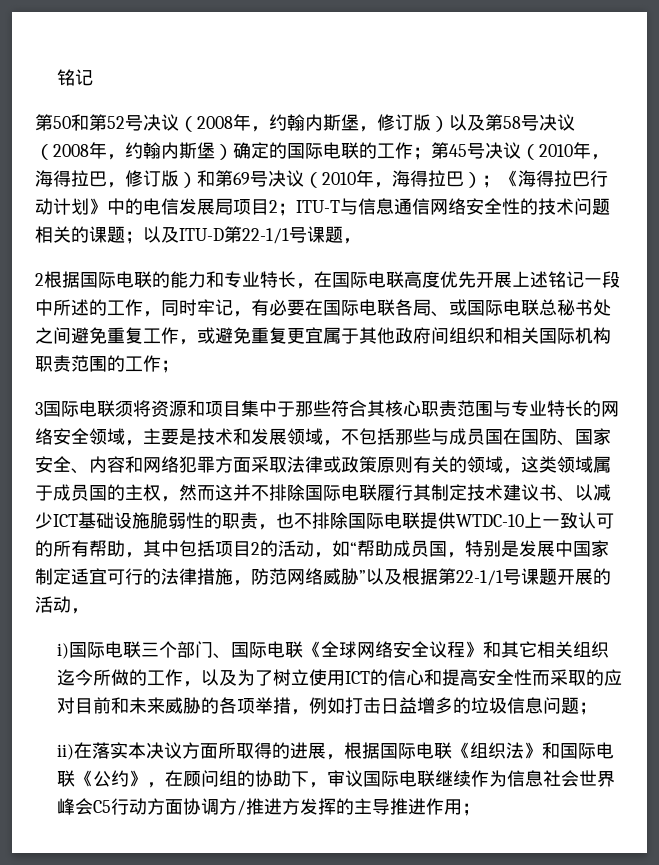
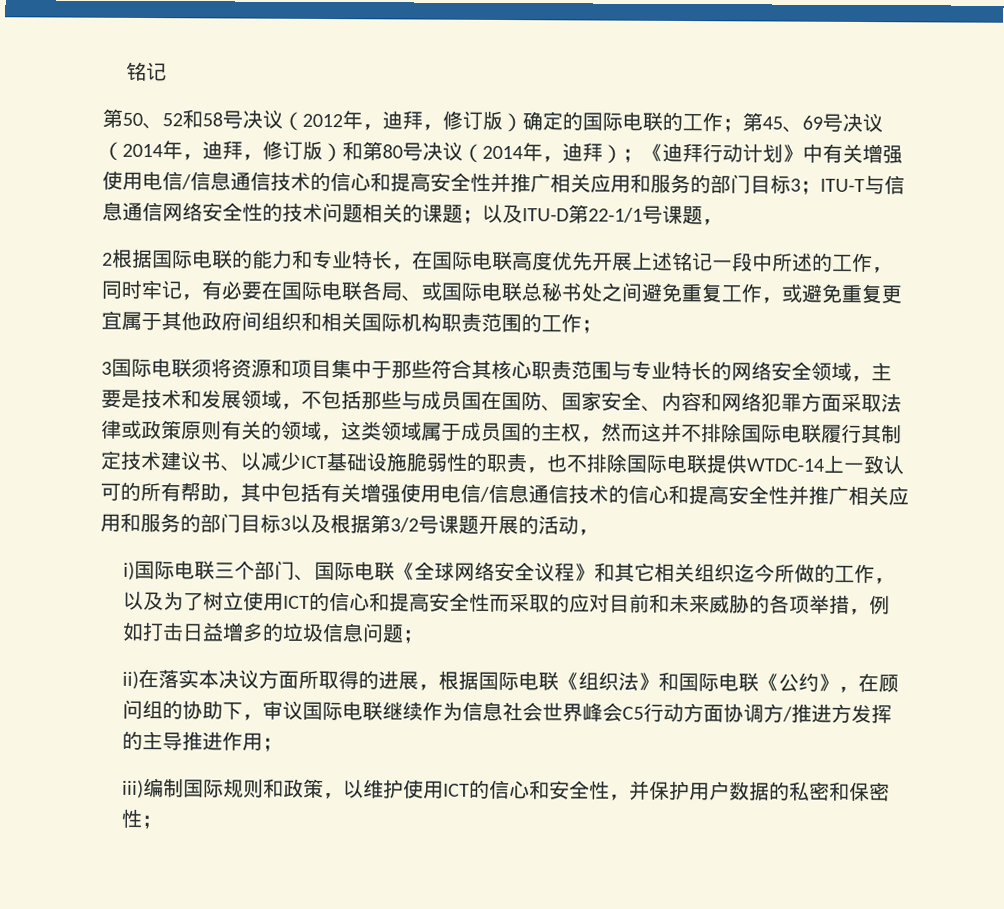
- 第50和第52号决议（2008年，约翰内斯堡，修订版）以及第58号决议（2008年，约翰内斯堡）确定的国际电联的工作；第45号决议（2010年，海得拉巴，修订版）和第69号决议（2010年，海得拉巴）；《海得拉巴行动计划》中的电信发展局项目2；ITU-T与信息通信网络安全性的技术问题相关的课题；以及ITU-D第22-1/1号课题，
+ 第50、52和58号决议（2012年，迪拜，修订版）确定的国际电联的工作；第45、69号决议（2014年，迪拜，修订版）和第80号决议（2014年，迪拜）；《迪拜行动计划》中有关增强使用电信/信息通信技术的信心和提高安全性并推广相关应用和服务的部门目标3；ITU-T与信息通信网络安全性的技术问题相关的课题；以及ITU-D第22-1/1号课题，
- 3国际电联须将资源和项目集中于那些符合其核心职责范围与专业特长的网络安全领域，主要是技术和发展领域，不包括那些与成员国在国防、国家安全、内容和网络犯罪方面采取法律或政策原则有关的领域，这类领域属于成员国的主权，然而这并不排除国际电联履行其制定技术建议书、以减少ICT基础设施脆弱性的职责，也不排除国际电联提供WTDC-10上一致认可的所有帮助，其中包括项目2的活动，如“帮助成员国，特别是发展中国家制定适宜可行的法律措施，防范网络威胁”以及根据第22-1/1号课题开展的活动，
+ 3国际电联须将资源和项目集中于那些符合其核心职责范围与专业特长的网络安全领域，主要是技术和发展领域，不包括那些与成员国在国防、国家安全、内容和网络犯罪方面采取法律或政策原则有关的领域，这类领域属于成员国的主权，然而这并不排除国际电联履行其制定技术建议书、以减少ICT基础设施脆弱性的职责，也不排除国际电联提供WTDC-14上一致认可的所有帮助，其中包括有关增强使用电信/信息通信技术的信心和提高安全性并推广相关应用和服务的部门目标3以及根据第3/2号课题开展的活动，
+ iii)编制国际规则和政策，以维护使用ICT的信心和安全性，并保护用户数据的私密和保密性；

